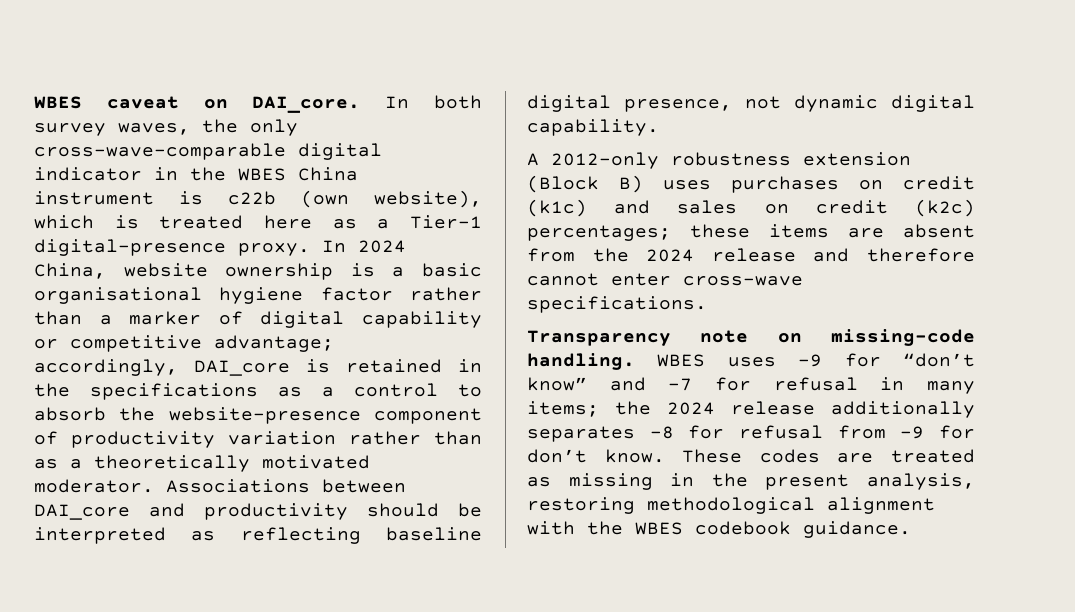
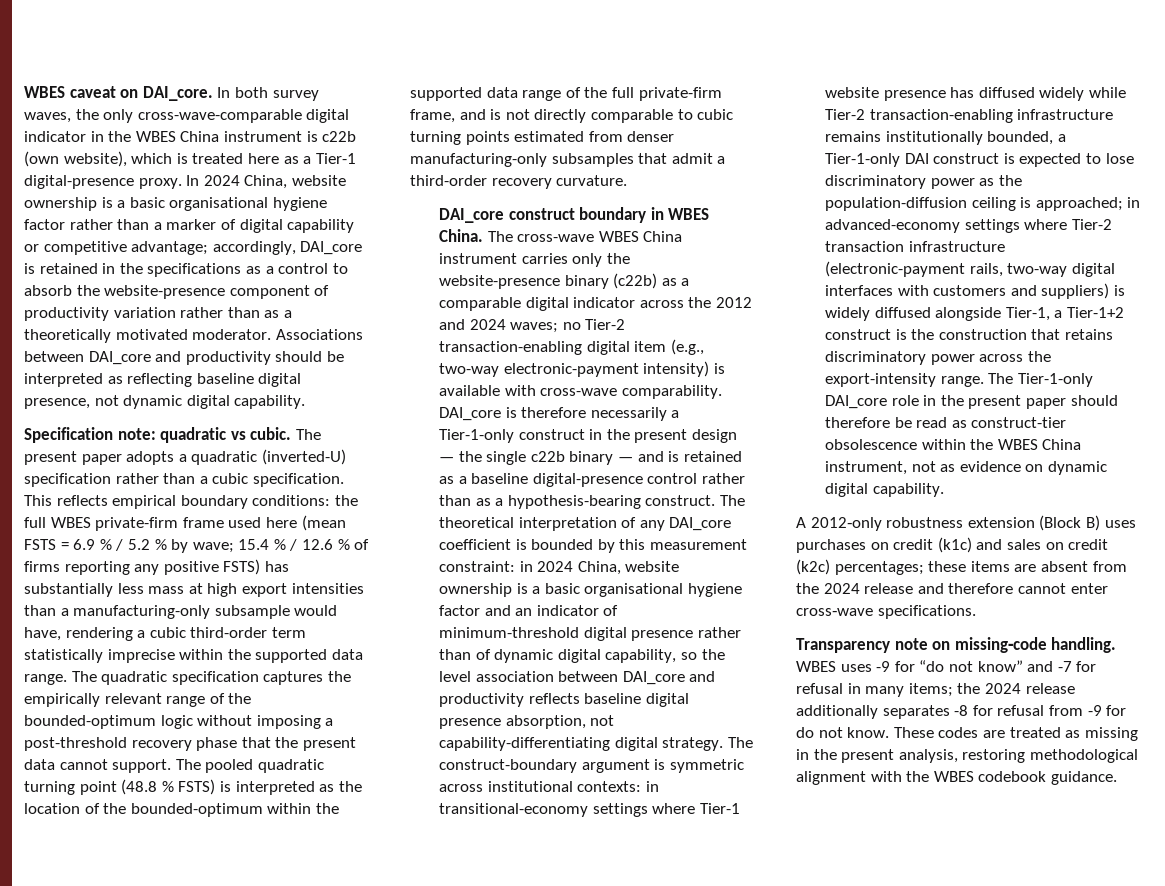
+ Specification note: quadratic vs cubic. The present paper adopts a quadratic (inverted-U) specification rather than a cubic specification. This reflects empirical boundary conditions: the full WBES private-firm frame used here (mean FSTS = 6.9 % / 5.2 % by wave; 15.4 % / 12.6 % of firms reporting any positive FSTS) has substantially less mass at high export intensities than a manufacturing-only subsample would have, rendering a cubic third-order term statistically imprecise within the supported data range. The quadratic specification captures the empirically relevant range of the bounded-optimum logic without imposing a post-threshold recovery phase that the present data cannot support. The pooled quadratic turning point (48.8 % FSTS) is interpreted as the location of the bounded-optimum within the supported data range of the full private-firm frame, and is not directly comparable to cubic turning points estimated from denser manufacturing-only subsamples that admit a third-order recovery curvature.
+ DAI_core construct boundary in WBES China. The cross-wave WBES China instrument carries only the website-presence binary (c22b) as a comparable digital indicator across the 2012 and 2024 waves; no Tier-2 transaction-enabling digital item (e.g., two-way electronic-payment intensity) is available with cross-wave comparability. DAI_core is therefore necessarily a Tier-1-only construct in the present design — the single c22b binary — and is retained as a baseline digital-presence control rather than as a hypothesis-bearing construct. The theoretical interpretation of any DAI_core coefficient is bounded by this measurement constraint: in 2024 China, website ownership is a basic organisational hygiene factor and an indicator of minimum-threshold digital presence rather than of dynamic digital capability, so the level association between DAI_core and productivity reflects baseline digital presence absorption, not capability-differentiating digital strategy. The construct-boundary argument is symmetric across institutional contexts: in transitional-economy settings where Tier-1 website presence has diffused widely while Tier-2 transaction-enabling infrastructure remains institutionally bounded, a Tier-1-only DAI construct is expected to lose discriminatory power as the population-diffusion ceiling is approached; in advanced-economy settings where Tier-2 transaction infrastructure (electronic-payment rails, two-way digital interfaces with customers and suppliers) is widely diffused alongside Tier-1, a Tier-1+2 construct is the construction that retains discriminatory power across the export-intensity range. The Tier-1-only DAI_core role in the present paper should therefore be read as construct-tier obsolescence within the WBES China instrument, not as evidence on dynamic digital capability.
- WBES uses -9 for “don’t know” and -7 for refusal in many items; the 2024 release additionally separates -8 for refusal from -9 for don’t know.
+ WBES uses -9 for “do not know” and -7 for refusal in many items; the 2024 release additionally separates -8 for refusal from -9 for do not know.

